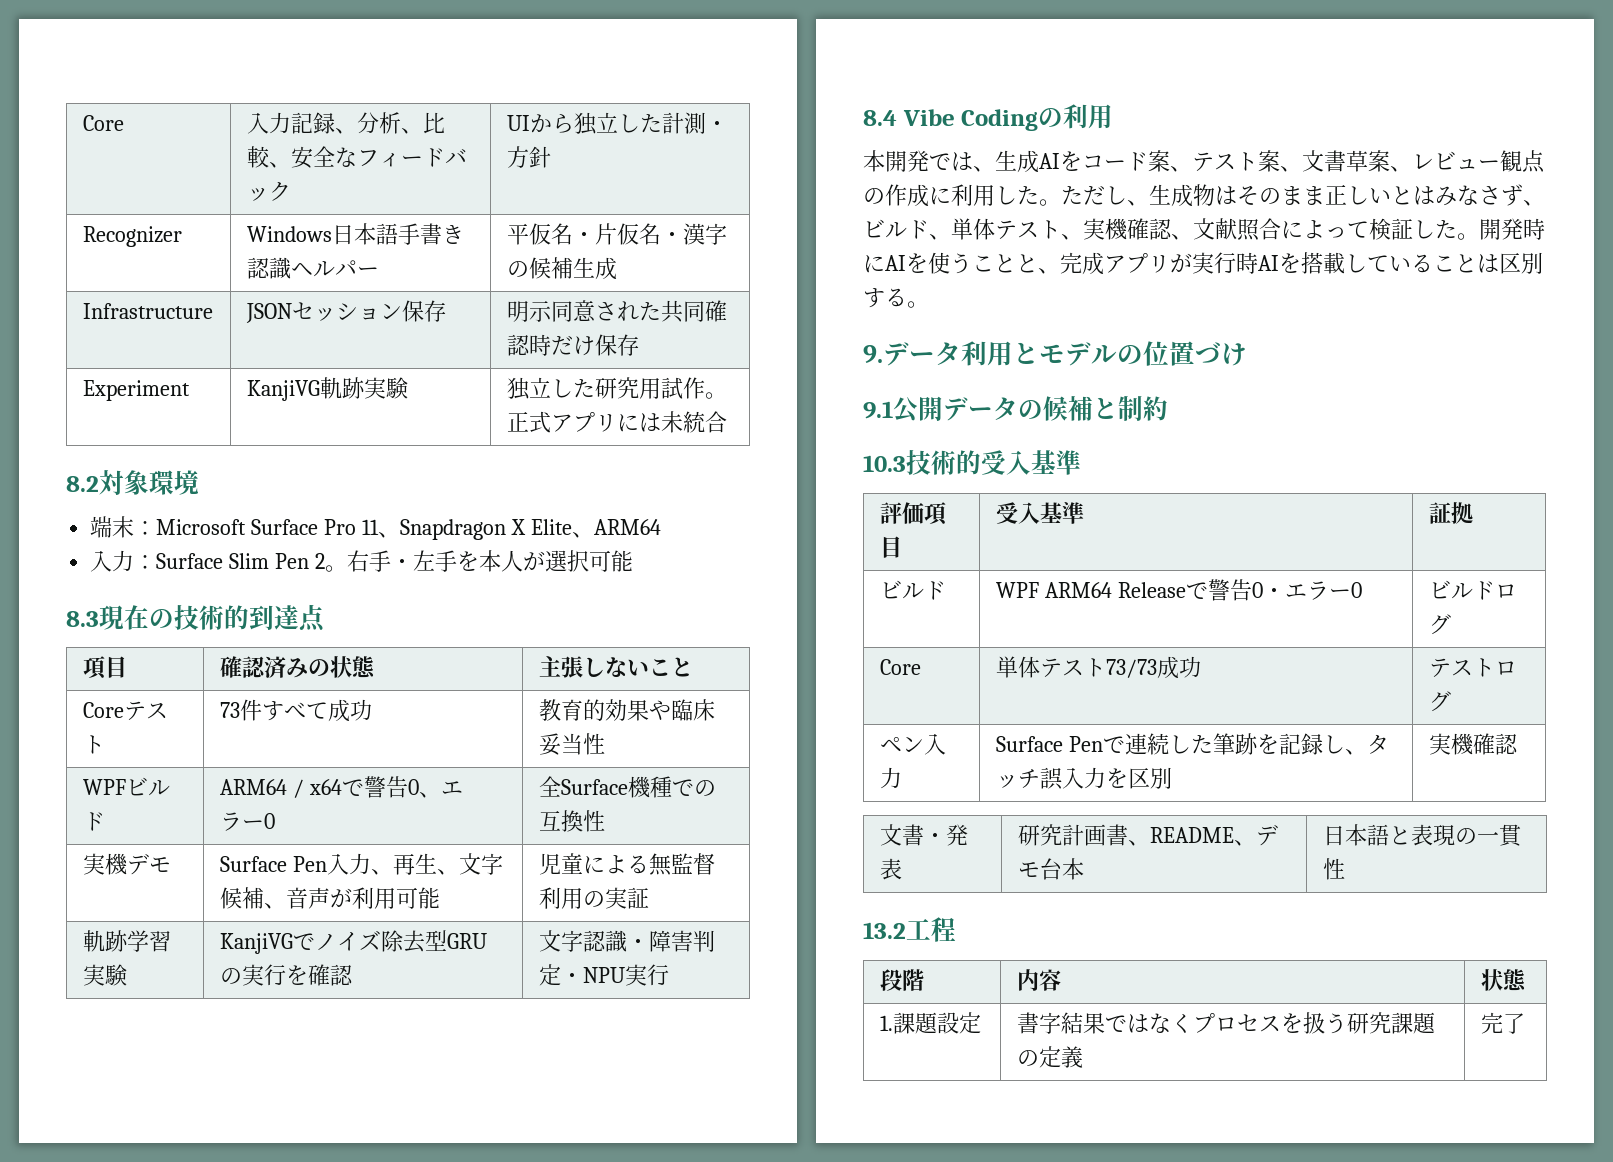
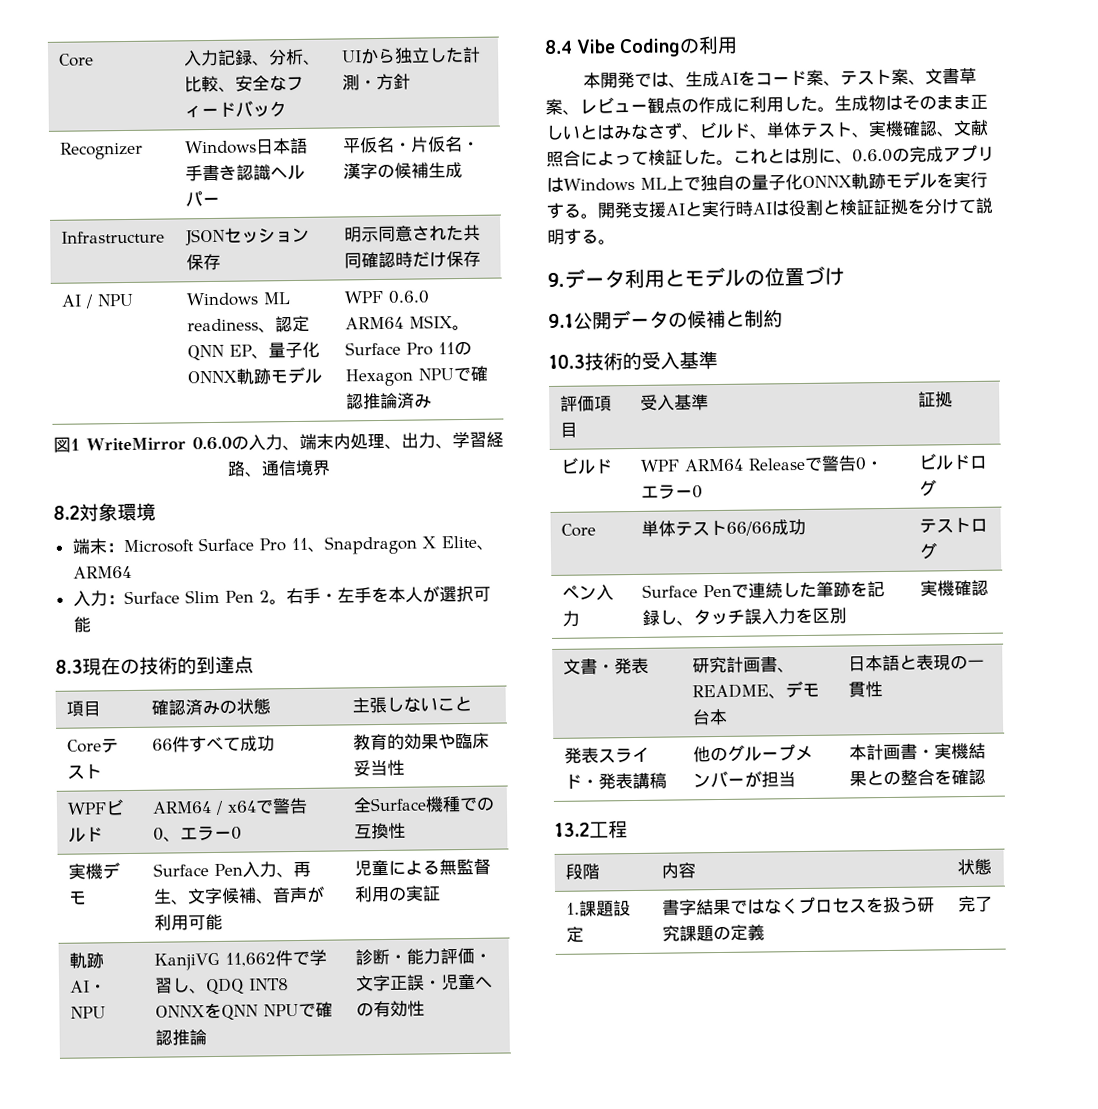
- Experiment | KanjiVG軌跡実験 | 独立した研究用試作。正式アプリには未統合
+ AI / NPU | Windows ML readiness、認定QNN EP、量子化ONNX軌跡モデル | WPF 0.6.0 ARM64 MSIX。Surface Pro 11のHexagon NPUで確認推論済み
+ 図1 WriteMirror 0.6.0の入力、端末内処理、出力、学習経路、通信境界
- Coreテスト | 73件すべて成功 | 教育的効果や臨床妥当性
+ Coreテスト | 66件すべて成功 | 教育的効果や臨床妥当性
- 軌跡学習実験 | KanjiVGでノイズ除去型GRUの実行を確認 | 文字認識・障害判定・NPU実行
+ 軌跡AI・NPU | KanjiVG 11,662件で学習し、QDQ INT8 ONNXをQNN NPUで確認推論 | 診断・能力評価・文字正誤・児童への有効性
- ただし、生成物はそのまま正しいとはみなさず、ビルド、単体テスト、実機確認、文献照合によって検証した。
+ 生成物はそのまま正しいとはみなさず、ビルド、単体テスト、実機確認、文献照合によって検証した。
- 開発時にAIを使うことと、完成アプリが実行時AIを搭載していることは区別する。
+ これとは別に、0.6.0の完成アプリはWindows ML上で独自の量子化ONNX軌跡モデルを実行する。開発支援AIと実行時AIは役割と検証証拠を分けて説明する。
- Core | 単体テスト73/73成功 | テストログ
+ Core | 単体テスト66/66成功 | テストログ
+ 発表スライド・発表講稿 | 他のグループメンバーが担当 | 本計画書・実機結果との整合を確認

